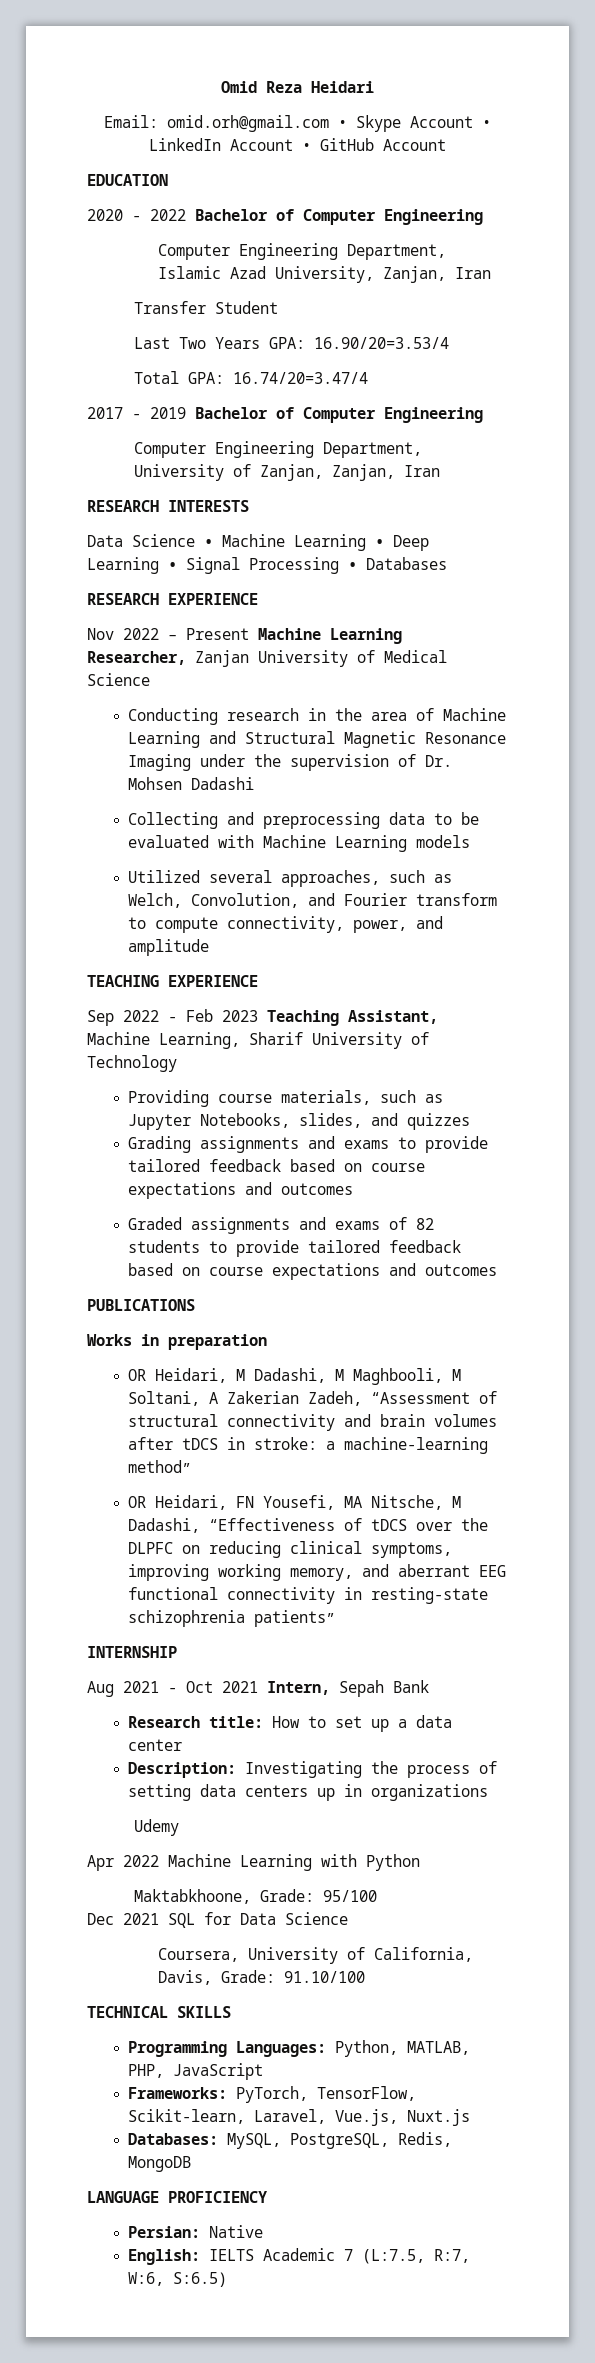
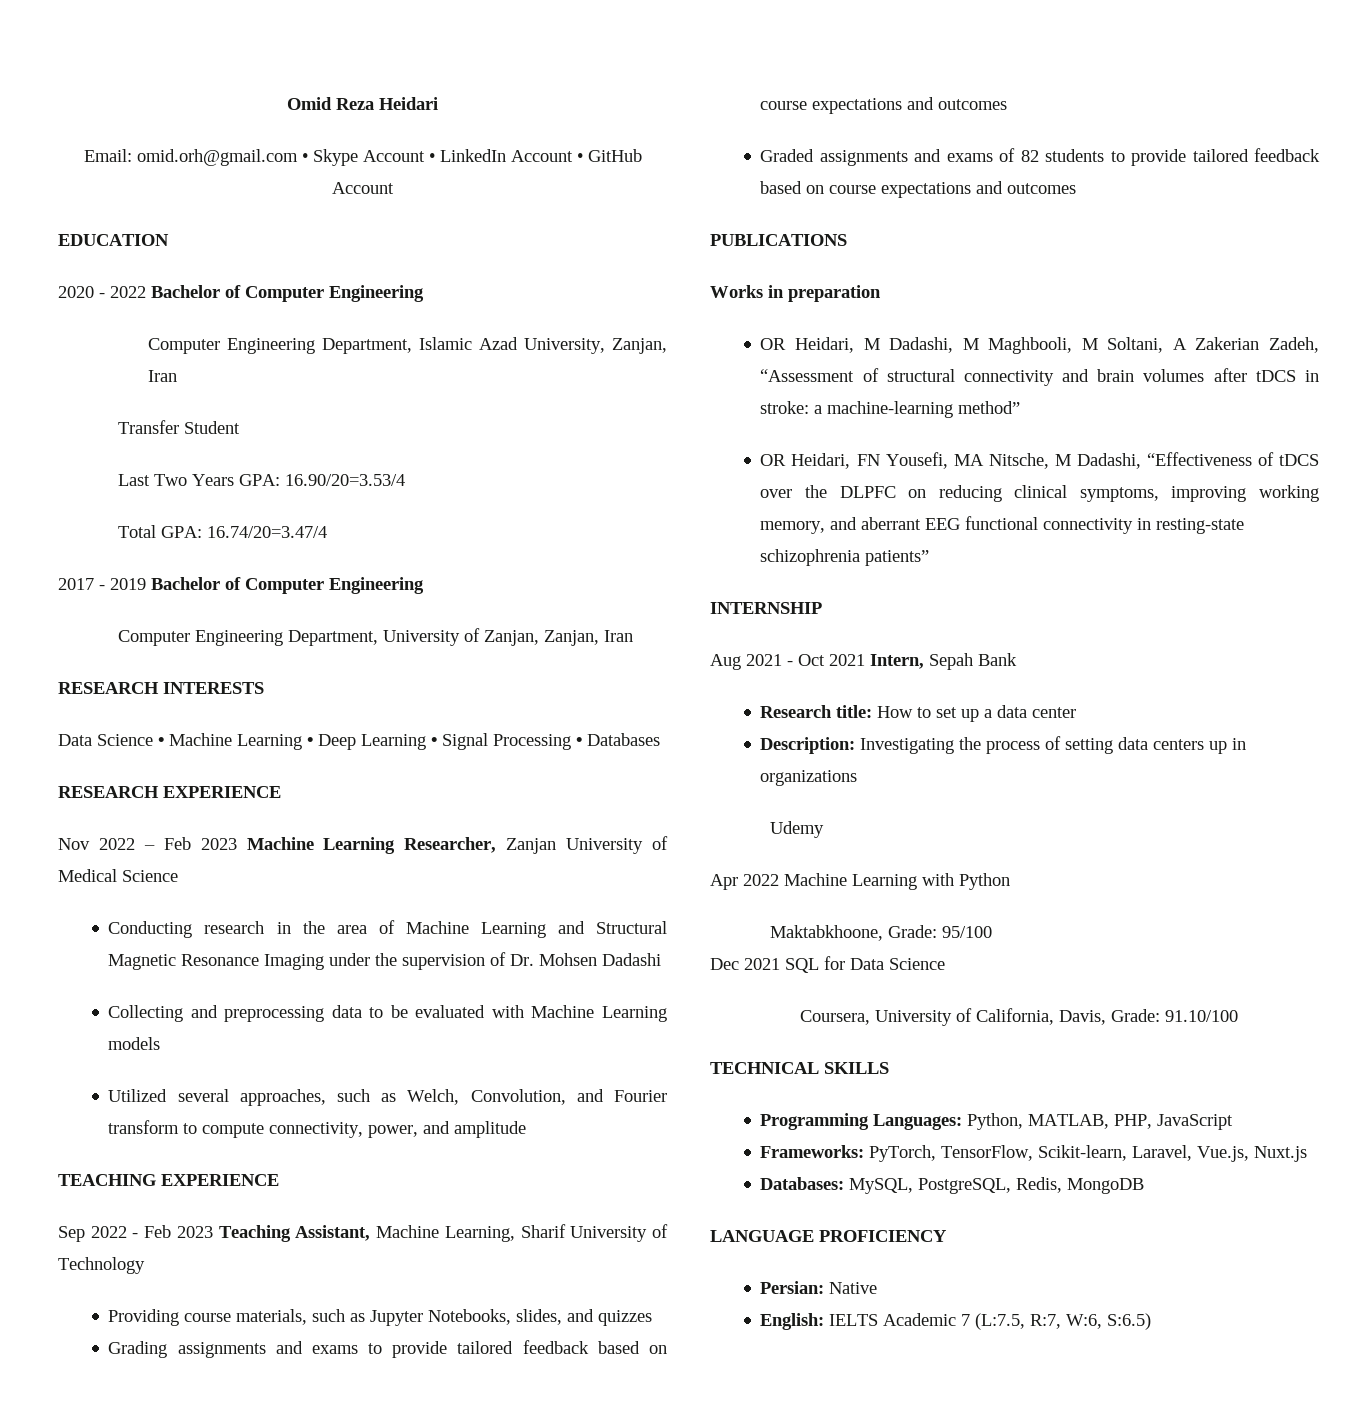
- Nov 2022 – Present Machine Learning Researcher, Zanjan University of Medical Science
+ Nov 2022 – Feb 2023 Machine Learning Researcher, Zanjan University of Medical Science

